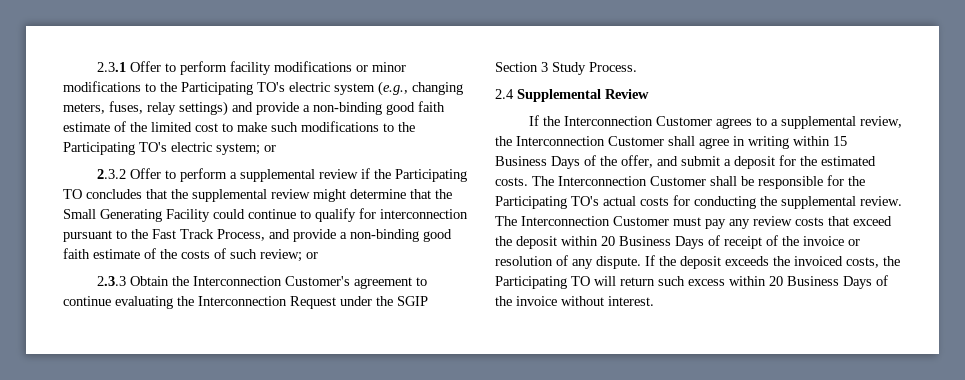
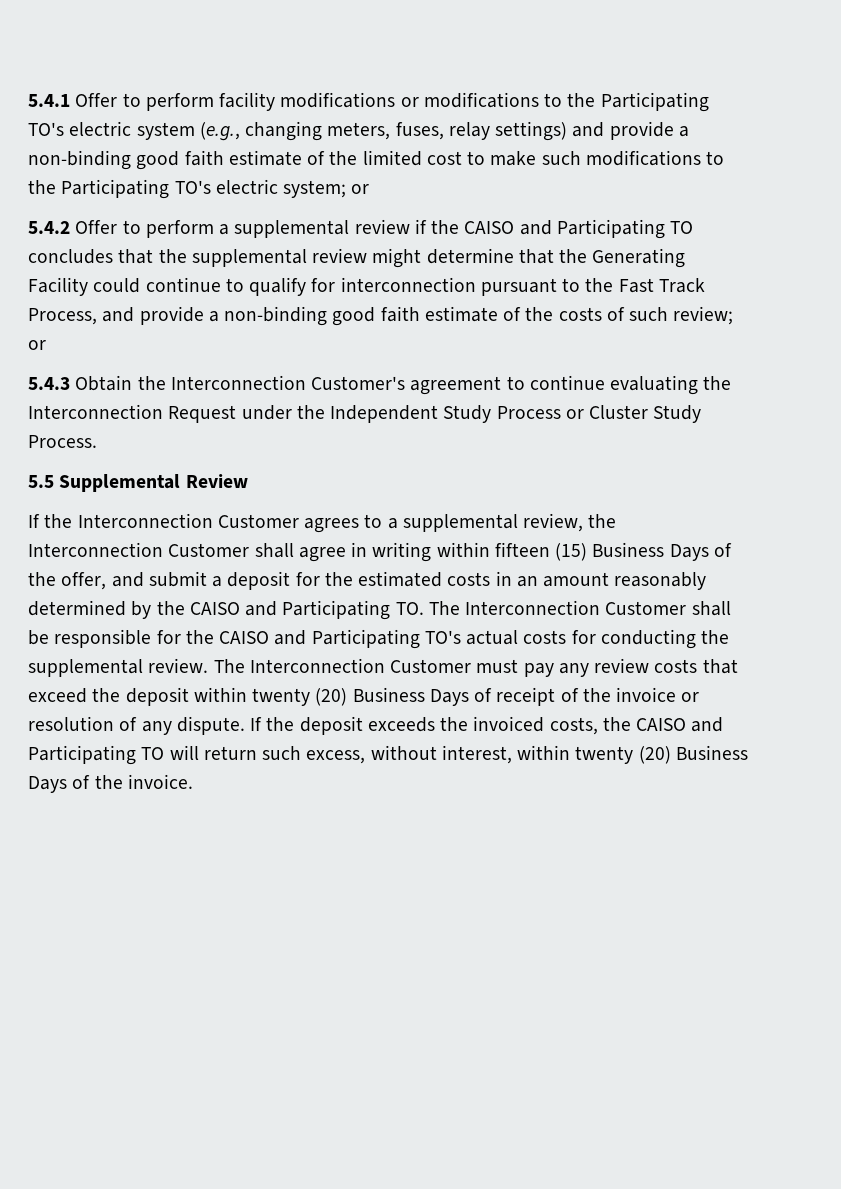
- 2.3.1 Offer to perform facility modifications or minor modifications to the Participating TO's electric system (e.g., changing meters, fuses, relay settings) and provide a non-binding good faith estimate of the limited cost to make such modifications to the Participating TO's electric system; or
+ 5.4.1 Offer to perform facility modifications or modifications to the Participating TO's electric system (e.g., changing meters, fuses, relay settings) and provide a non-binding good faith estimate of the limited cost to make such modifications to the Participating TO's electric system; or
- 2.3.2 Offer to perform a supplemental review if the Participating TO concludes that the supplemental review might determine that the Small Generating Facility could continue to qualify for interconnection pursuant to the Fast Track Process, and provide a non-binding good faith estimate of the costs of such review; or
+ 5.4.2 Offer to perform a supplemental review if the CAISO and Participating TO concludes that the supplemental review might determine that the Generating Facility could continue to qualify for interconnection pursuant to the Fast Track Process, and provide a non-binding good faith estimate of the costs of such review; or
- 2.3.3 Obtain the Interconnection Customer's agreement to continue evaluating the Interconnection Request under the SGIP Section 3 Study Process.
+ 5.4.3 Obtain the Interconnection Customer's agreement to continue evaluating the Interconnection Request under the Independent Study Process or Cluster Study Process.
- 2.4 Supplemental Review
+ 5.5 Supplemental Review
- If the Interconnection Customer agrees to a supplemental review, the Interconnection Customer shall agree in writing within 15 Business Days of the offer, and submit a deposit for the estimated costs. The Interconnection Customer shall be responsible for the Participating TO's actual costs for conducting the supplemental review.
+ If the Interconnection Customer agrees to a supplemental review, the Interconnection Customer shall agree in writing within fifteen (15) Business Days of the offer, and submit a deposit for the estimated costs in an amount reasonably determined by the CAISO and Participating TO. The Interconnection Customer shall be responsible for the CAISO and Participating TO's actual costs for conducting the supplemental review.
- The Interconnection Customer must pay any review costs that exceed the deposit within 20 Business Days of receipt of the invoice or resolution of any dispute.
+ The Interconnection Customer must pay any review costs that exceed the deposit within twenty (20) Business Days of receipt of the invoice or resolution of any dispute.
- If the deposit exceeds the invoiced costs, the Participating TO will return such excess within 20 Business Days of the invoice without interest.
+ If the deposit exceeds the invoiced costs, the CAISO and Participating TO will return such excess, without interest, within twenty (20) Business Days of the invoice.

